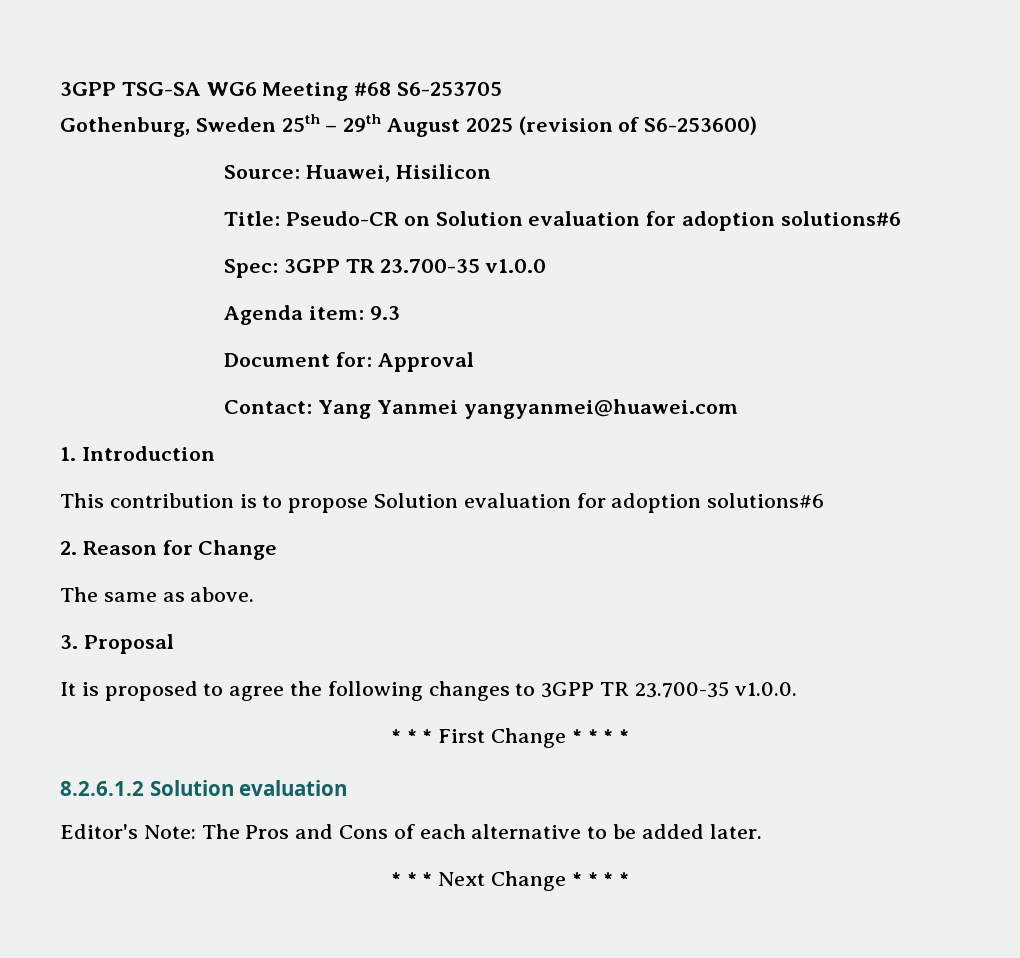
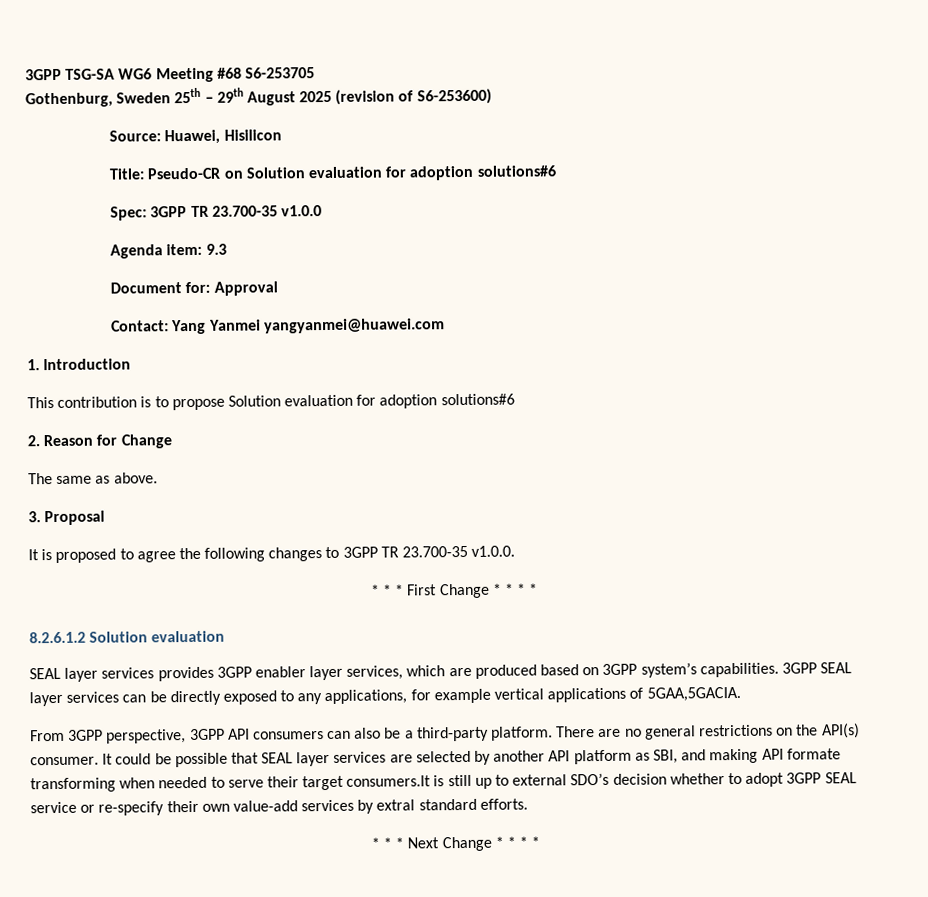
- Editor's Note: The Pros and Cons of each alternative to be added later.
+ SEAL layer services provides 3GPP enabler layer services, which are produced based on 3GPP system’s capabilities. 3GPP SEAL layer services can be directly exposed to any applications, for example vertical applications of 5GAA,5GACIA.
+ From 3GPP perspective, 3GPP API consumers can also be a third-party platform. There are no general restrictions on the API(s) consumer. It could be possible that SEAL layer services are selected by another API platform as SBI, and making API formate transforming when needed to serve their target consumers.It is still up to external SDO’s decision whether to adopt 3GPP SEAL service or re-specify their own value-add services by extral standard efforts.

